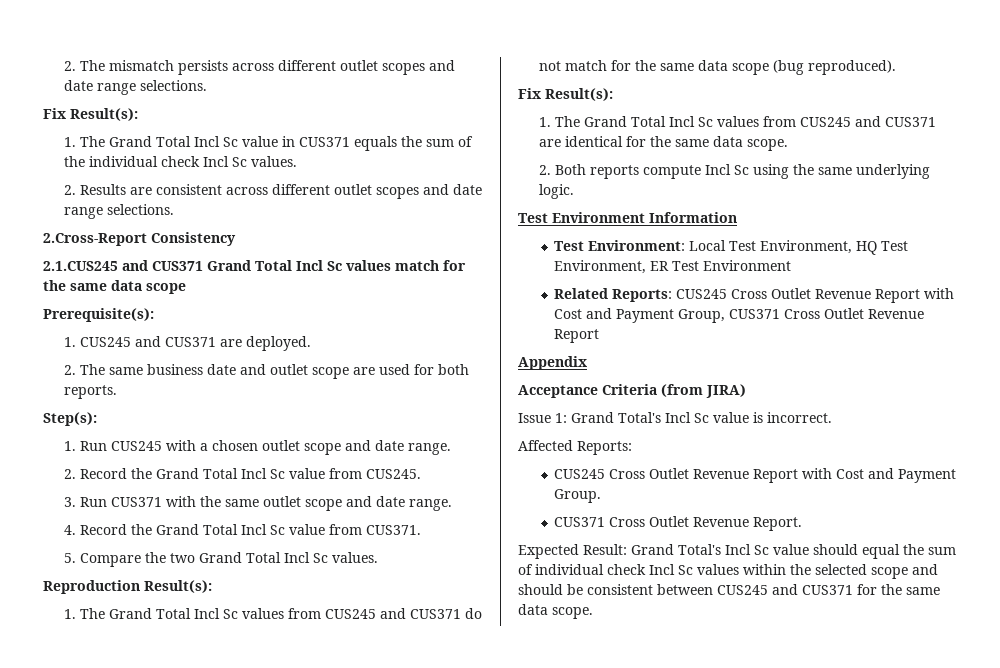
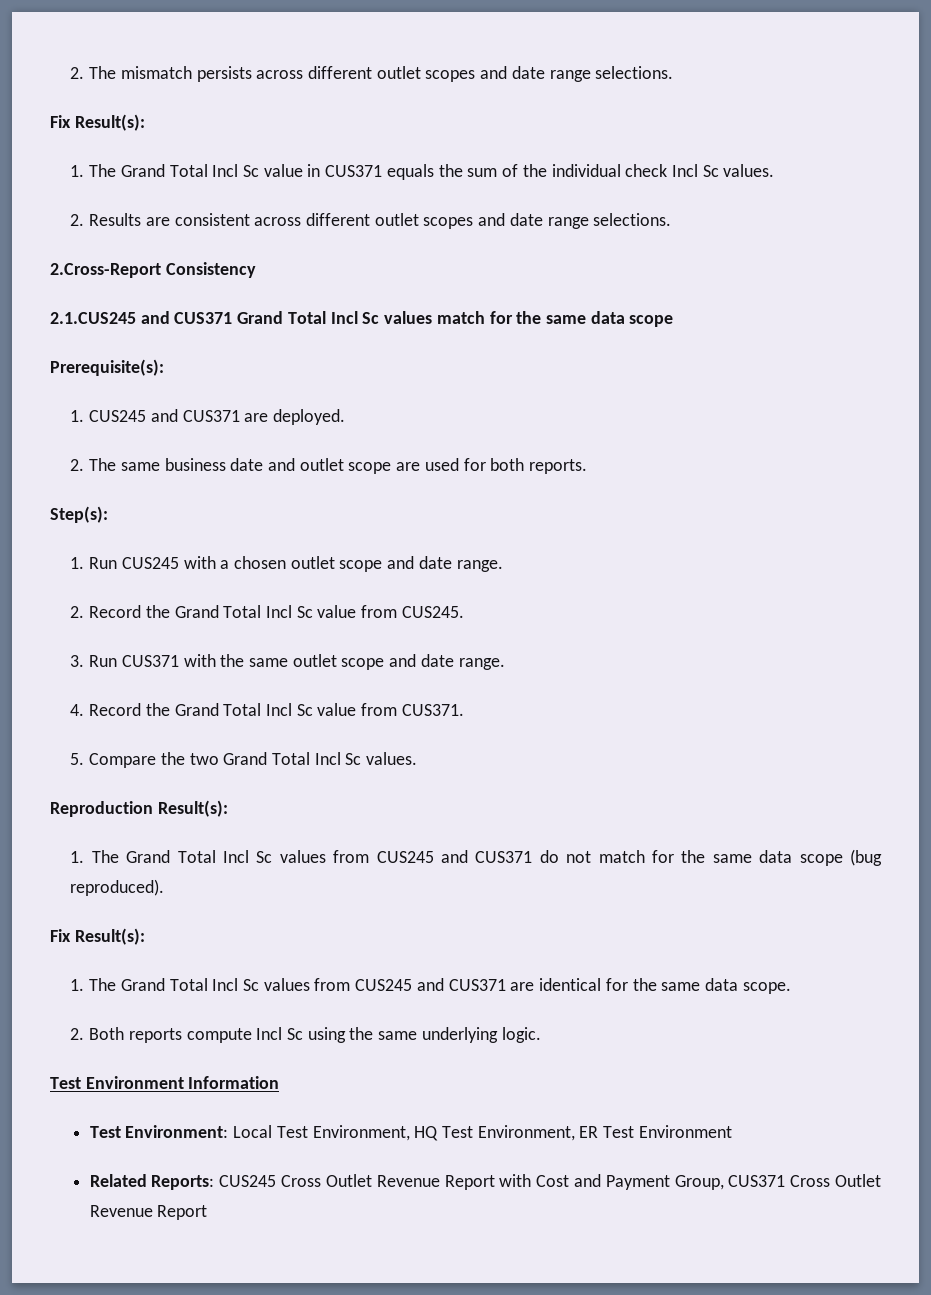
- Appendix
- Acceptance Criteria (from JIRA)
- Issue 1: Grand Total's Incl Sc value is incorrect.
- Affected Reports:
- CUS245 Cross Outlet Revenue Report with Cost and Payment Group.
- CUS371 Cross Outlet Revenue Report.
- Expected Result: Grand Total's Incl Sc value should equal the sum of individual check Incl Sc values within the selected scope and should be consistent between CUS245 and CUS371 for the same data scope.

